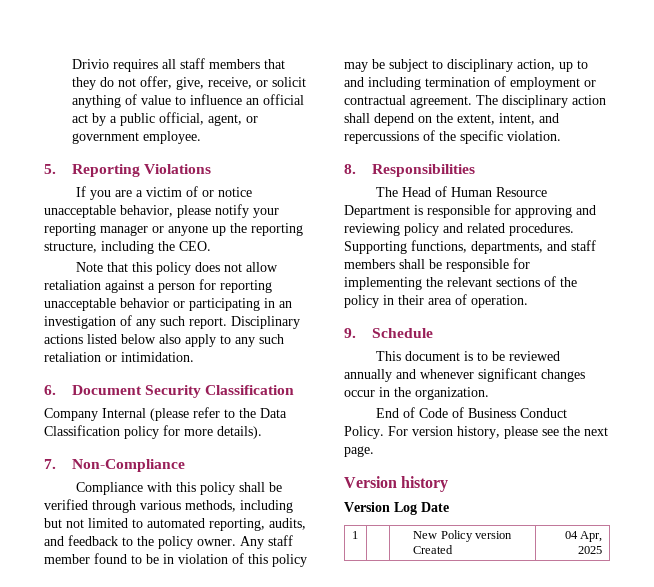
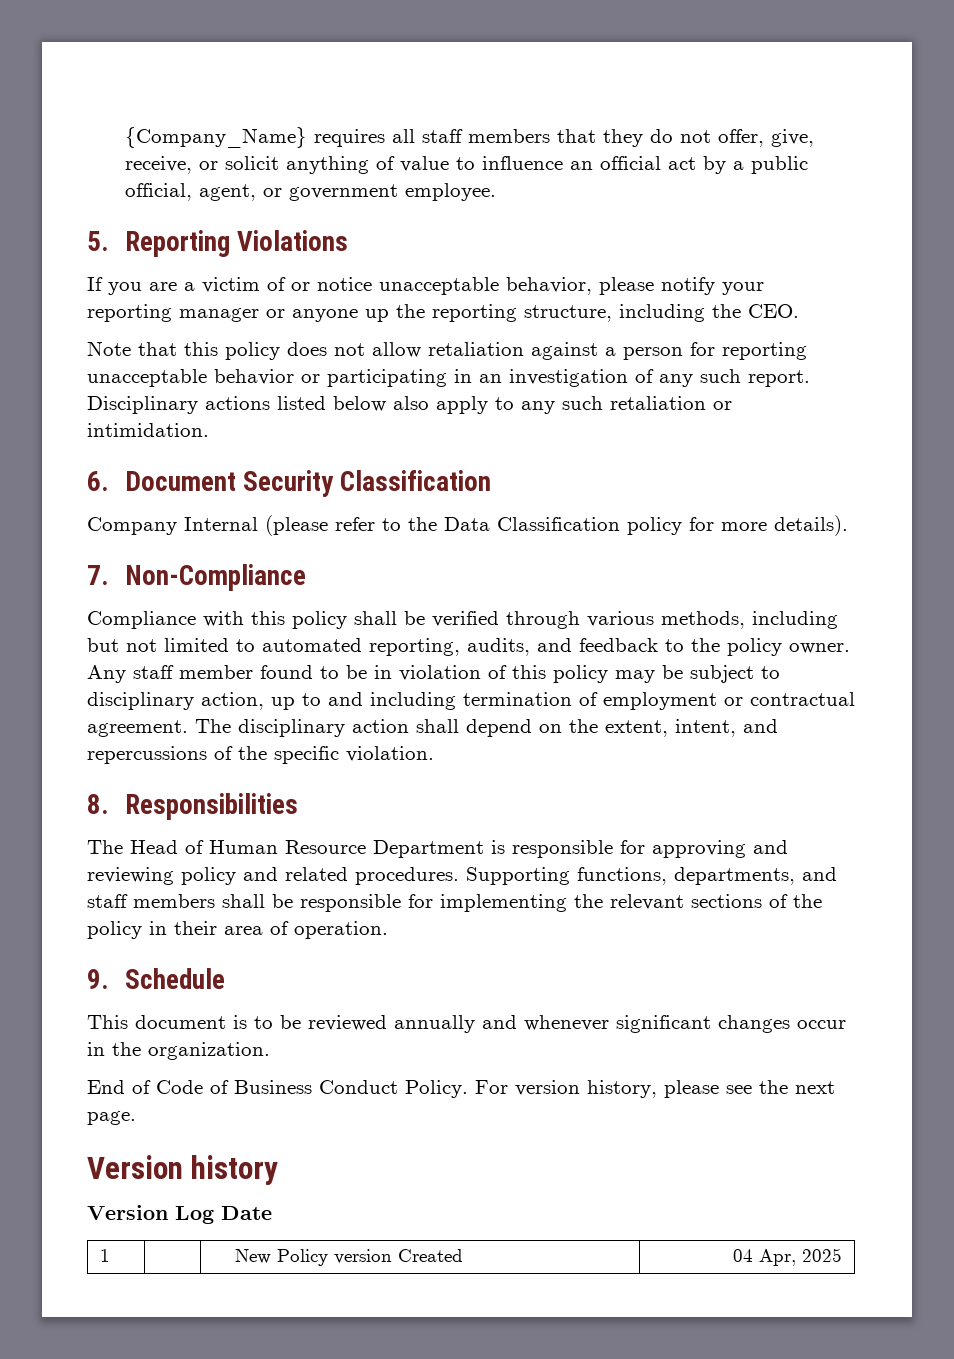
- Drivio requires all staff members that they do not offer, give, receive, or solicit anything of value to influence an official act by a public official, agent, or government employee.
+ {Company_Name} requires all staff members that they do not offer, give, receive, or solicit anything of value to influence an official act by a public official, agent, or government employee.

